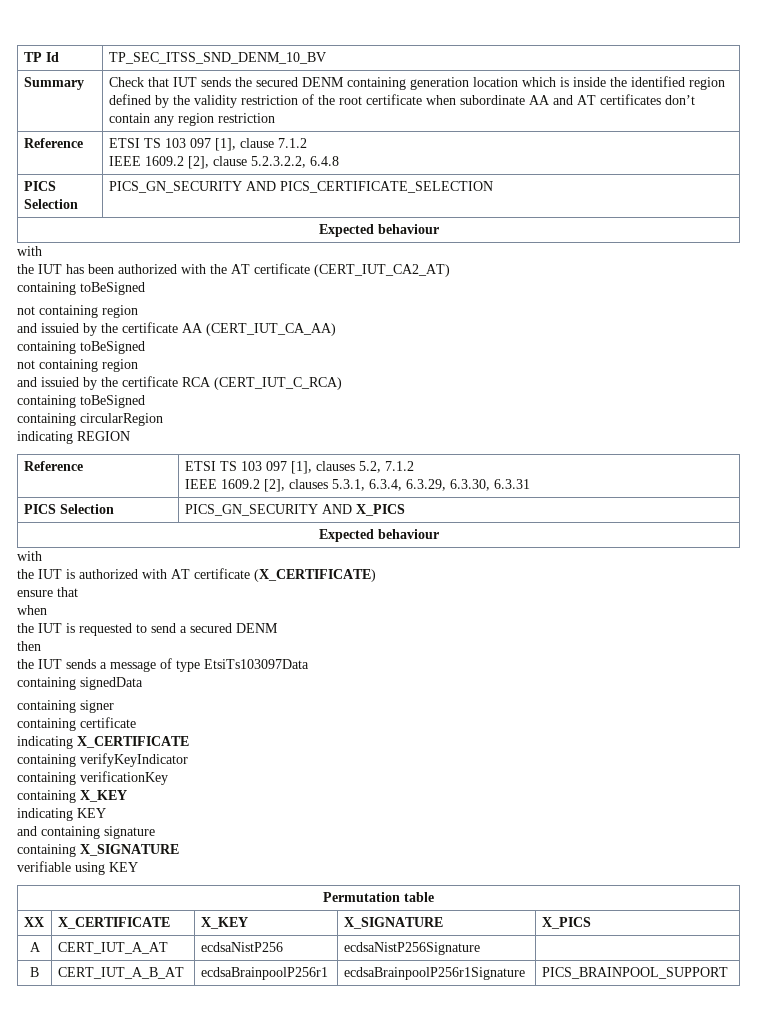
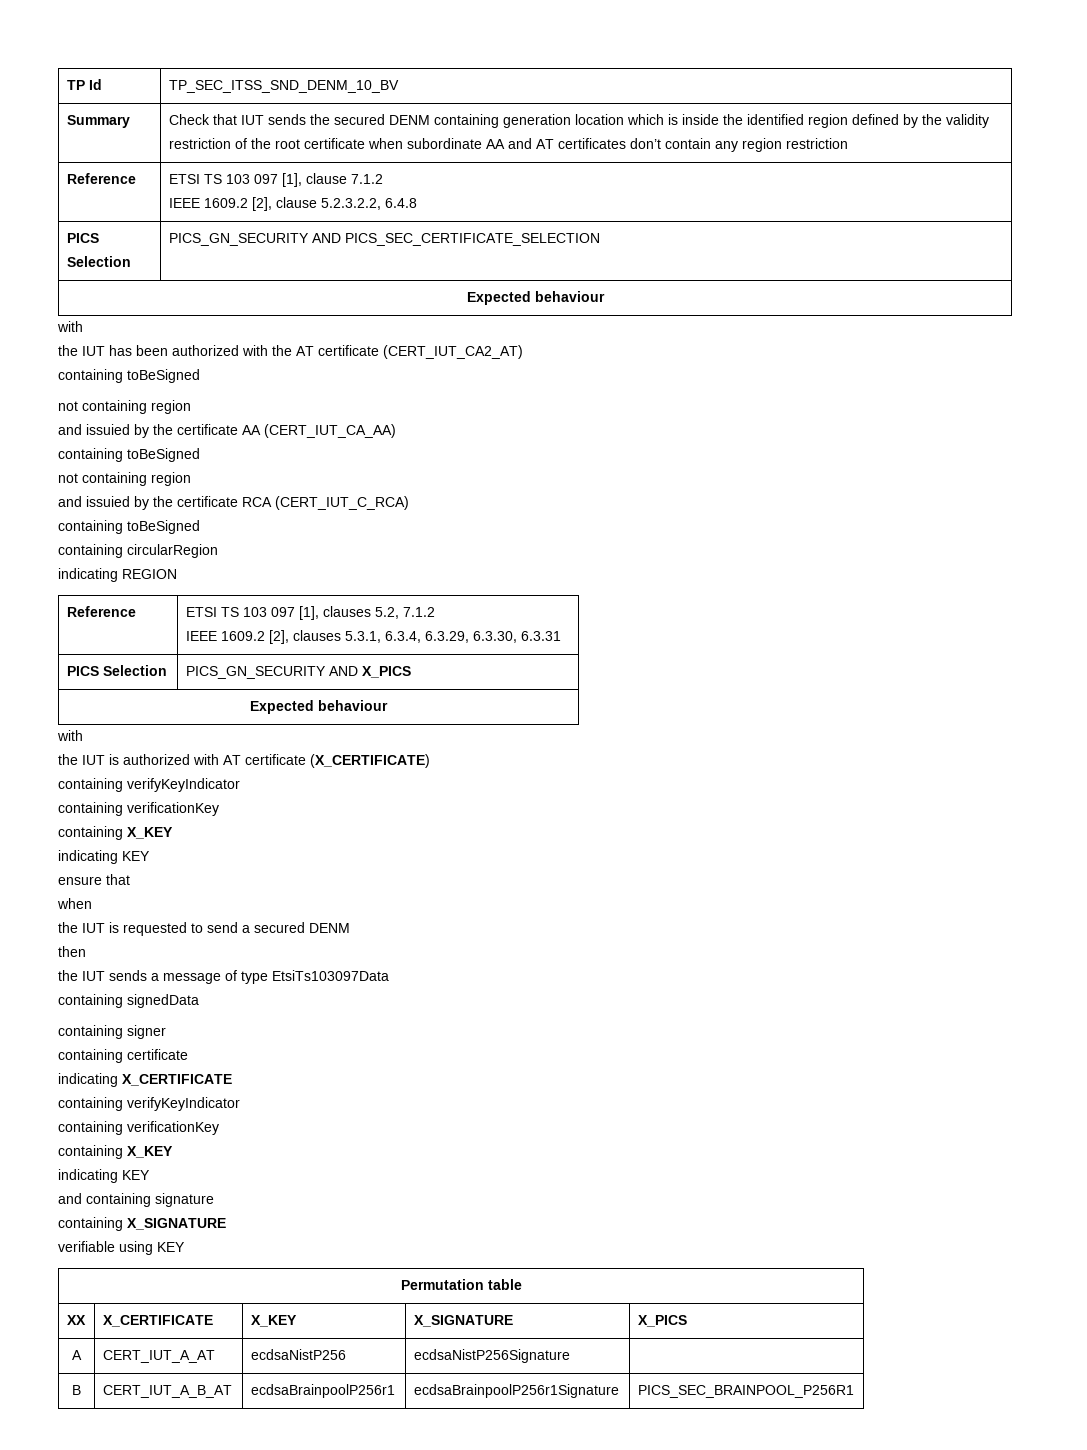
- PICS Selection | PICS_GN_SECURITY AND PICS_CERTIFICATE_SELECTION
+ PICS Selection | PICS_GN_SECURITY AND PICS_SEC_CERTIFICATE_SELECTION
  the IUT is authorized with AT certificate (X_CERTIFICATE)
+ containing verifyKeyIndicator
+ containing verificationKey
+ containing X_KEY
+ indicating KEY
- B | CERT_IUT_A_B_AT | ecdsaBrainpoolP256r1 | ecdsaBrainpoolP256r1Signature | PICS_BRAINPOOL_SUPPORT
+ B | CERT_IUT_A_B_AT | ecdsaBrainpoolP256r1 | ecdsaBrainpoolP256r1Signature | PICS_SEC_BRAINPOOL_P256R1

